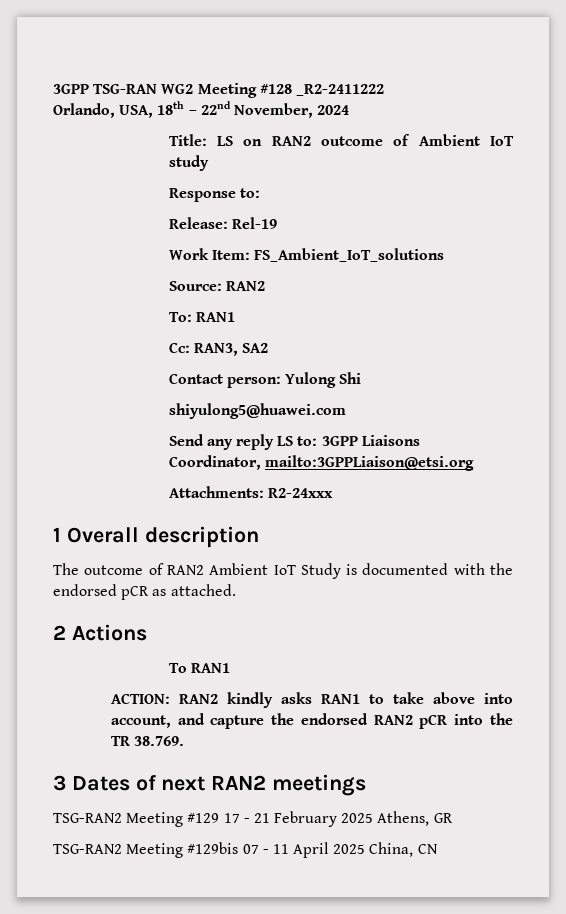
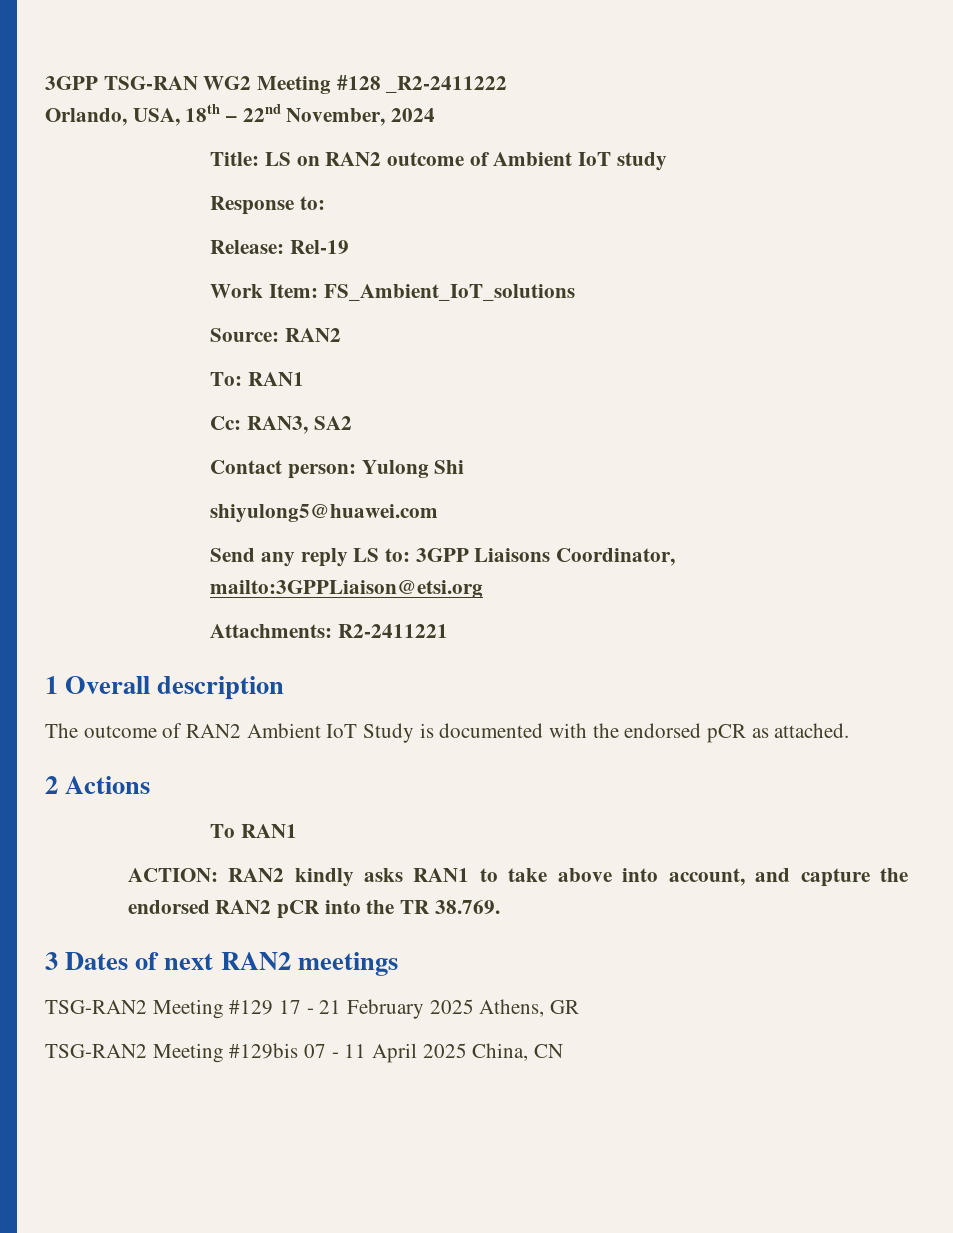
- Attachments: R2-24xxx
+ Attachments: R2-2411221

